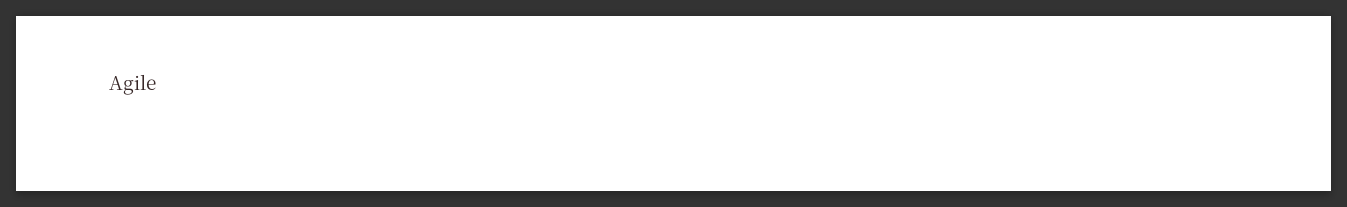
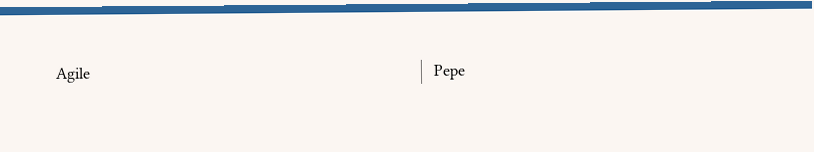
+ Pepe

